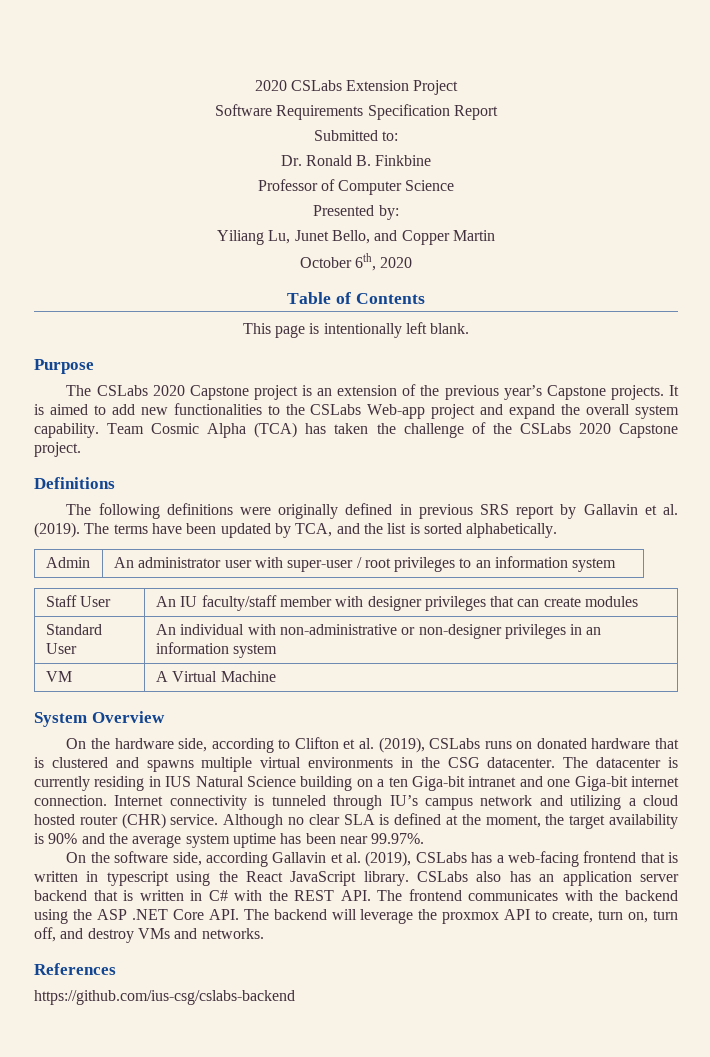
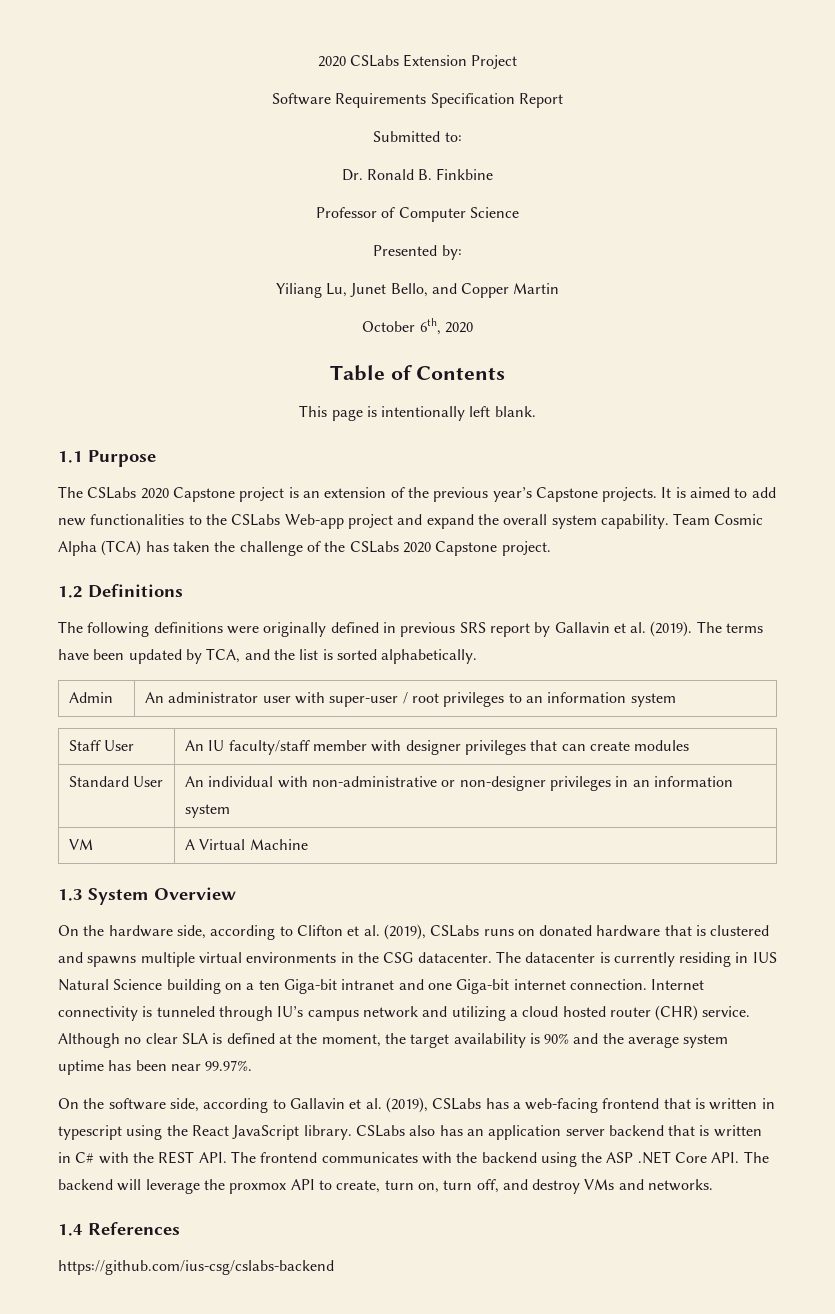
- Purpose
+ 1.1 Purpose
- Definitions
+ 1.2 Definitions
- System Overview
+ 1.3 System Overview
- On the software side, according Gallavin et al. (2019), CSLabs has a web-facing frontend that is written in typescript using the React JavaScript library.
+ On the software side, according to Gallavin et al. (2019), CSLabs has a web-facing frontend that is written in typescript using the React JavaScript library.
- References
+ 1.4 References

